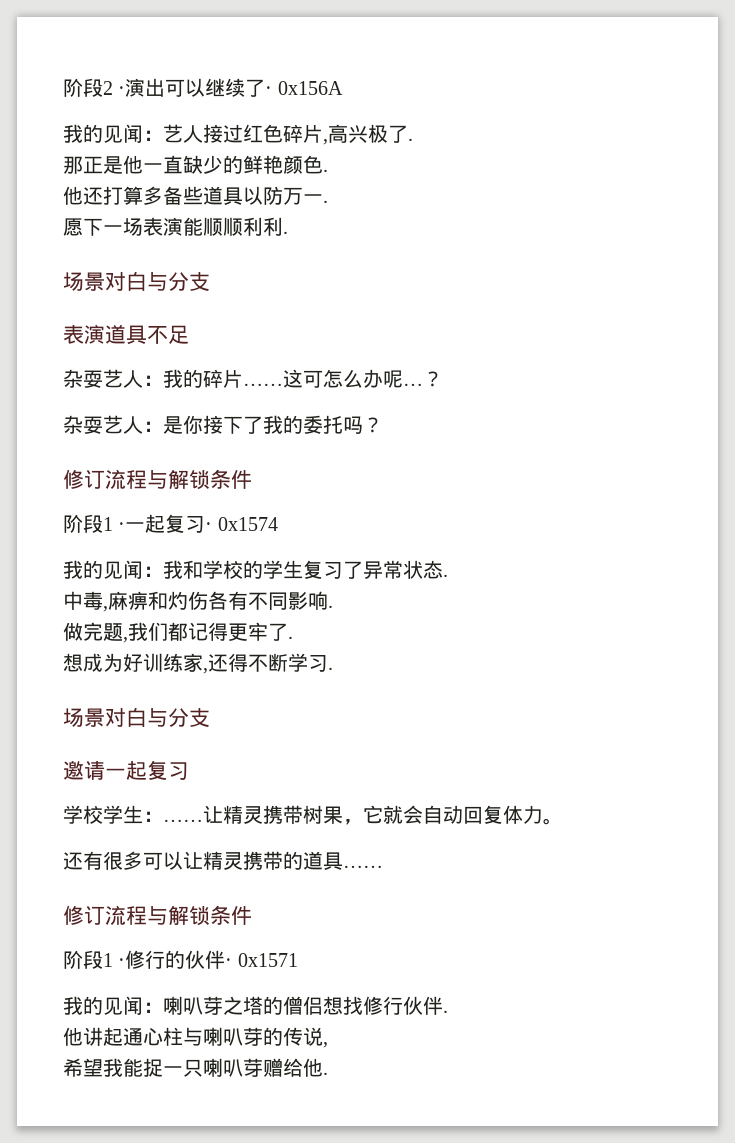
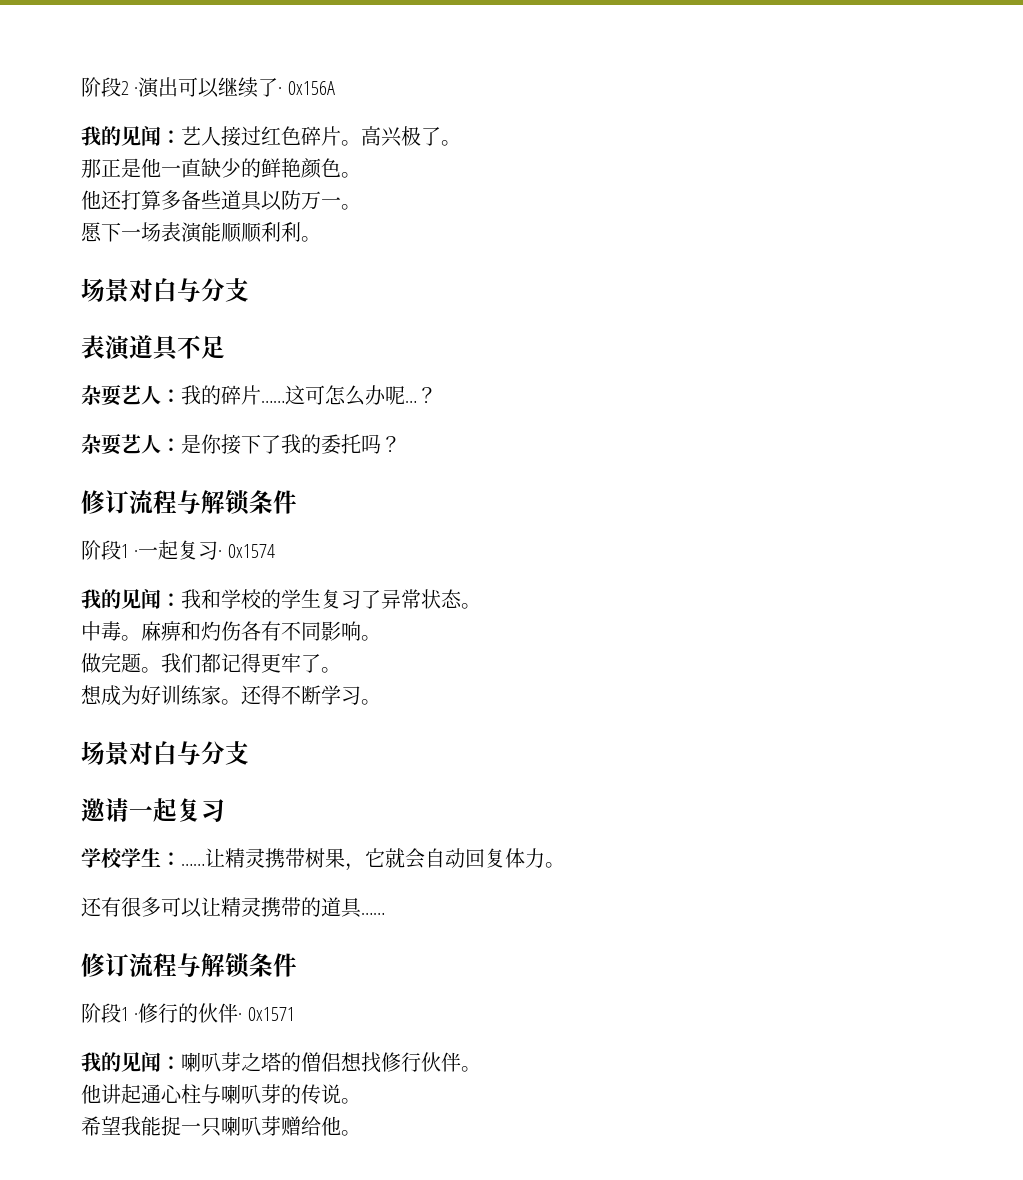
- 我的见闻：艺人接过红色碎片,高兴极了.
+ 我的见闻：艺人接过红色碎片。高兴极了。
- 那正是他一直缺少的鲜艳颜色.
+ 那正是他一直缺少的鲜艳颜色。
- 他还打算多备些道具以防万一.
+ 他还打算多备些道具以防万一。
- 愿下一场表演能顺顺利利.
+ 愿下一场表演能顺顺利利。
- 我的见闻：我和学校的学生复习了异常状态.
+ 我的见闻：我和学校的学生复习了异常状态。
- 中毒,麻痹和灼伤各有不同影响.
+ 中毒。麻痹和灼伤各有不同影响。
- 做完题,我们都记得更牢了.
+ 做完题。我们都记得更牢了。
- 想成为好训练家,还得不断学习.
+ 想成为好训练家。还得不断学习。
- 我的见闻：喇叭芽之塔的僧侣想找修行伙伴.
+ 我的见闻：喇叭芽之塔的僧侣想找修行伙伴。
- 他讲起通心柱与喇叭芽的传说,
+ 他讲起通心柱与喇叭芽的传说。
- 希望我能捉一只喇叭芽赠给他.
+ 希望我能捉一只喇叭芽赠给他。

